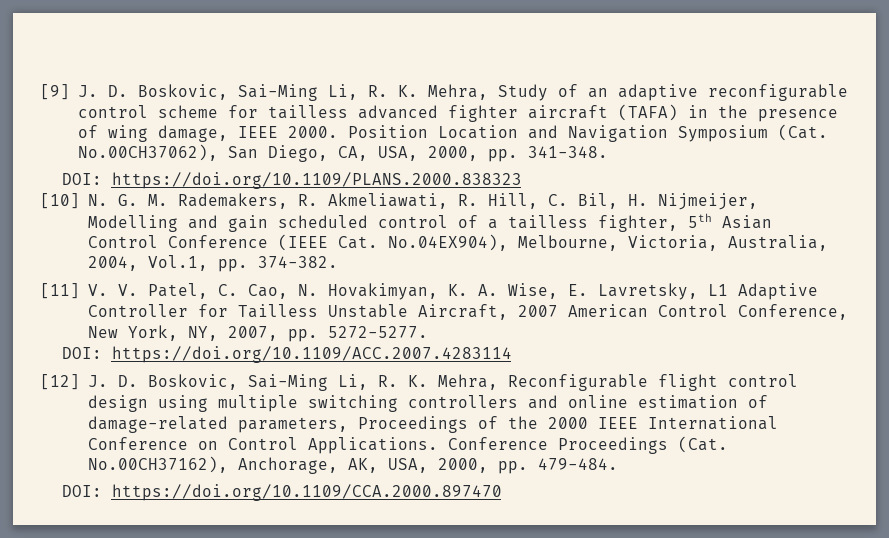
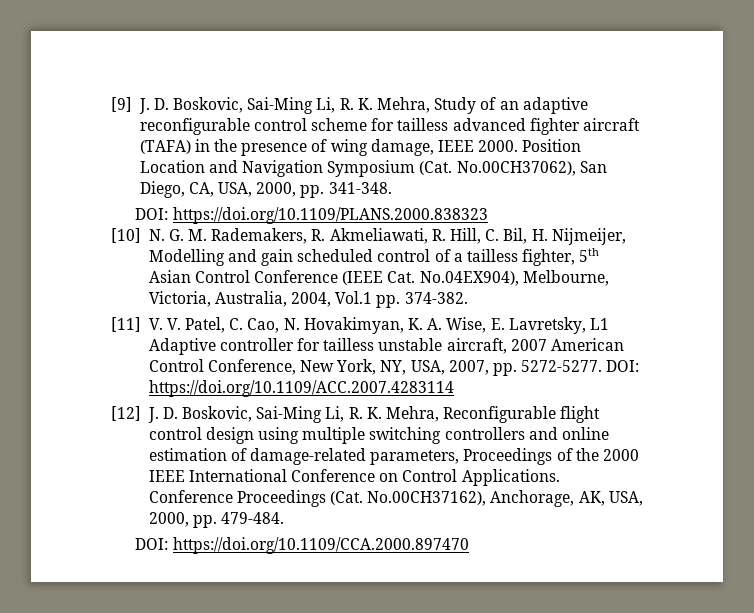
- [10] N. G. M. Rademakers, R. Akmeliawati, R. Hill, C. Bil, H. Nijmeijer, Modelling and gain scheduled control of a tailless fighter, 5th Asian Control Conference (IEEE Cat. No.04EX904), Melbourne, Victoria, Australia, 2004, Vol.1, pp. 374-382.
+ [10] N. G. M. Rademakers, R. Akmeliawati, R. Hill, C. Bil, H. Nijmeijer, Modelling and gain scheduled control of a tailless fighter, 5th Asian Control Conference (IEEE Cat. No.04EX904), Melbourne, Victoria, Australia, 2004, Vol.1 pp. 374-382.
- [11] V. V. Patel, C. Cao, N. Hovakimyan, K. A. Wise, E. Lavretsky, L1 Adaptive Controller for Tailless Unstable Aircraft, 2007 American Control Conference, New York, NY, 2007, pp. 5272-5277.
- DOI: https://doi.org/10.1109/ACC.2007.4283114
+ [11] V. V. Patel, C. Cao, N. Hovakimyan, K. A. Wise, E. Lavretsky, L1 Adaptive controller for tailless unstable aircraft, 2007 American Control Conference, New York, NY, USA, 2007, pp. 5272-5277. DOI: https://doi.org/10.1109/ACC.2007.4283114

